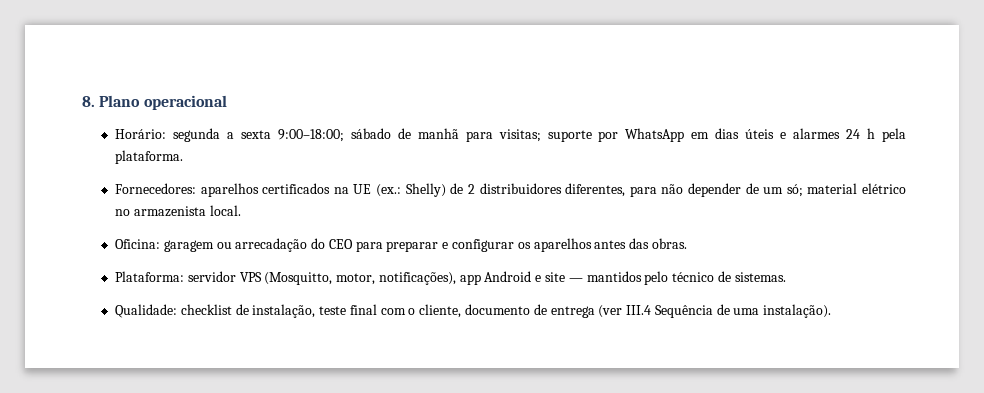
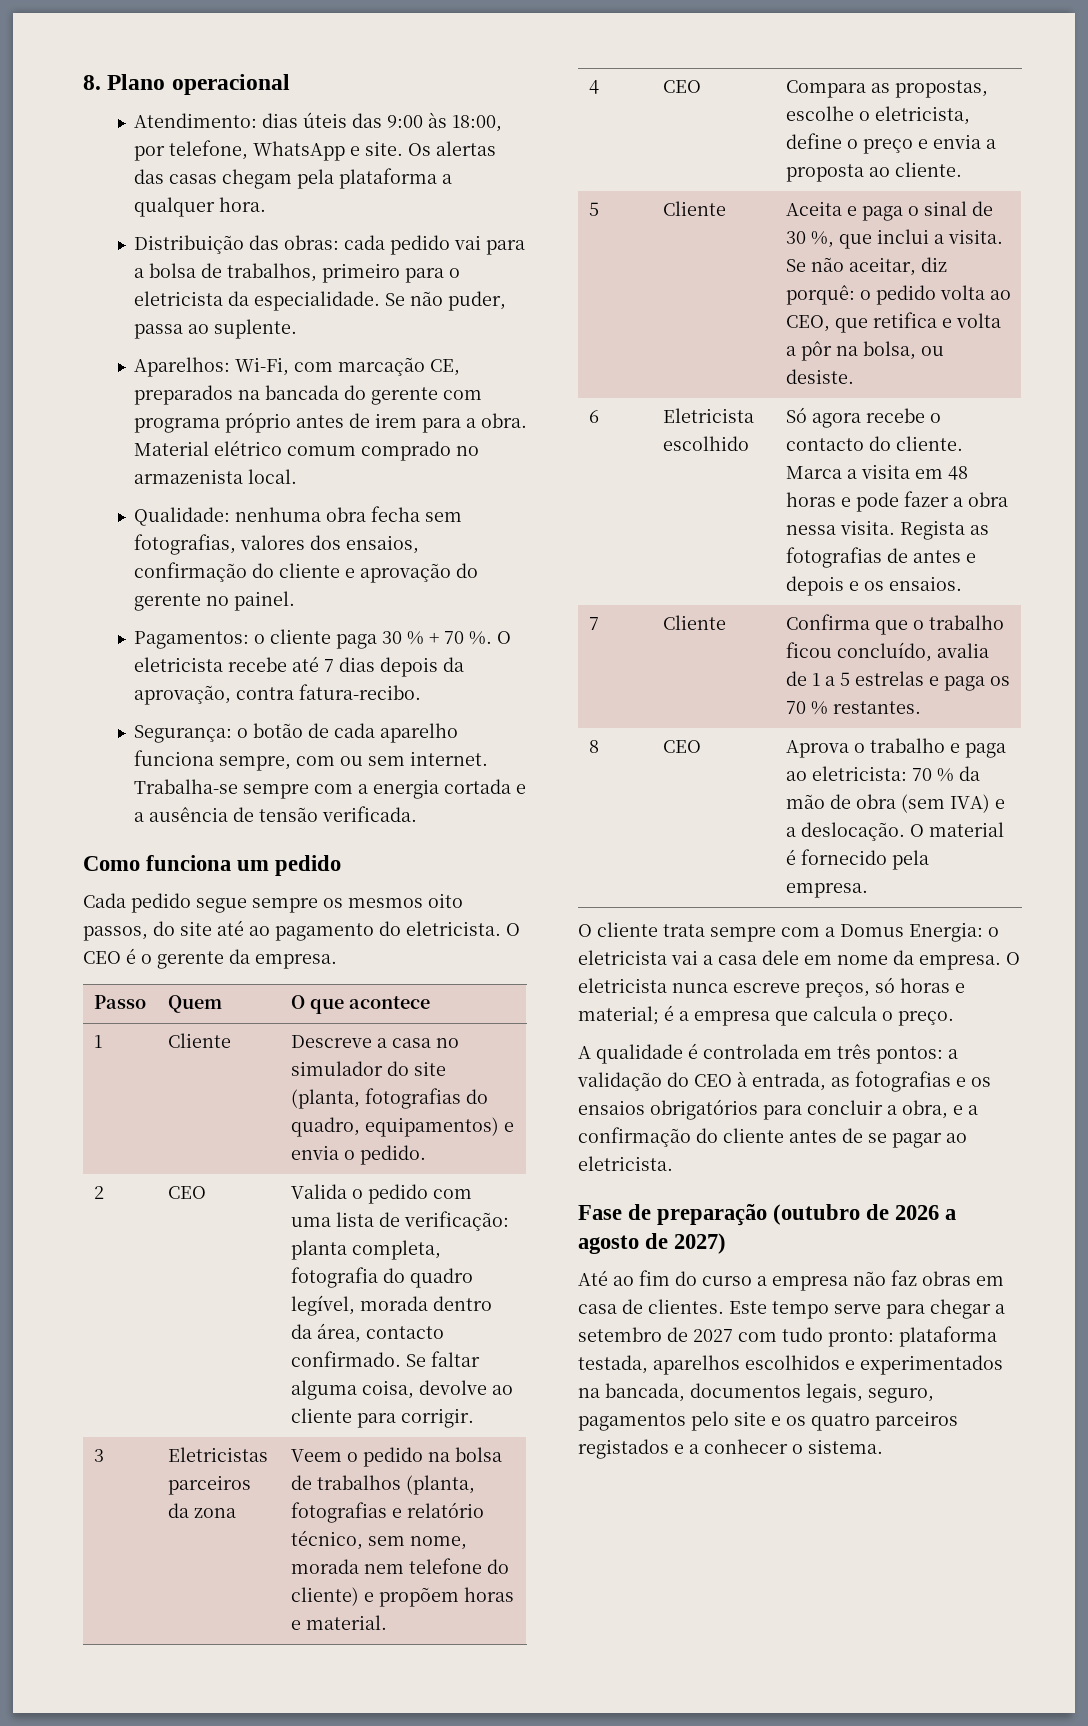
- Horário: segunda a sexta 9:00–18:00; sábado de manhã para visitas; suporte por WhatsApp em dias úteis e alarmes 24 h pela plataforma.
- Fornecedores: aparelhos certificados na UE (ex.: Shelly) de 2 distribuidores diferentes, para não depender de um só; material elétrico no armazenista local.
- Oficina: garagem ou arrecadação do CEO para preparar e configurar os aparelhos antes das obras.
- Plataforma: servidor VPS (Mosquitto, motor, notificações), app Android e site — mantidos pelo técnico de sistemas.
- Qualidade: checklist de instalação, teste final com o cliente, documento de entrega (ver III.4 Sequência de uma instalação).
+ Atendimento: dias úteis das 9:00 às 18:00, por telefone, WhatsApp e site. Os alertas das casas chegam pela plataforma a qualquer hora.
+ Distribuição das obras: cada pedido vai para a bolsa de trabalhos, primeiro para o eletricista da especialidade. Se não puder, passa ao suplente.
+ Aparelhos: Wi-Fi, com marcação CE, preparados na bancada do gerente com programa próprio antes de irem para a obra. Material elétrico comum comprado no armazenista local.
+ Qualidade: nenhuma obra fecha sem fotografias, valores dos ensaios, confirmação do cliente e aprovação do gerente no painel.
+ Pagamentos: o cliente paga 30 % + 70 %. O eletricista recebe até 7 dias depois da aprovação, contra fatura-recibo.
+ Segurança: o botão de cada aparelho funciona sempre, com ou sem internet. Trabalha-se sempre com a energia cortada e a ausência de tensão verificada.
+ Como funciona um pedido
+ Cada pedido segue sempre os mesmos oito passos, do site até ao pagamento do eletricista. O CEO é o gerente da empresa.
+ Passo | Quem | O que acontece
+ 1 | Cliente | Descreve a casa no simulador do site (planta, fotografias do quadro, equipamentos) e envia o pedido.
+ 2 | CEO | Valida o pedido com uma lista de verificação: planta completa, fotografia do quadro legível, morada dentro da área, contacto confirmado. Se faltar alguma coisa, devolve ao cliente para corrigir.
+ 3 | Eletricistas parceiros da zona | Veem o pedido na bolsa de trabalhos (planta, fotografias e relatório técnico, sem nome, morada nem telefone do cliente) e propõem horas e material.
+ 4 | CEO | Compara as propostas, escolhe o eletricista, define o preço e envia a proposta ao cliente.
+ 5 | Cliente | Aceita e paga o sinal de 30 %, que inclui a visita. Se não aceitar, diz porquê: o pedido volta ao CEO, que retifica e volta a pôr na bolsa, ou desiste.
+ 6 | Eletricista escolhido | Só agora recebe o contacto do cliente. Marca a visita em 48 horas e pode fazer a obra nessa visita. Regista as fotografias de antes e depois e os ensaios.
+ 7 | Cliente | Confirma que o trabalho ficou concluído, avalia de 1 a 5 estrelas e paga os 70 % restantes.
+ 8 | CEO | Aprova o trabalho e paga ao eletricista: 70 % da mão de obra (sem IVA) e a deslocação. O material é fornecido pela empresa.
+ O cliente trata sempre com a Domus Energia: o eletricista vai a casa dele em nome da empresa. O eletricista nunca escreve preços, só horas e material; é a empresa que calcula o preço.
+ A qualidade é controlada em três pontos: a validação do CEO à entrada, as fotografias e os ensaios obrigatórios para concluir a obra, e a confirmação do cliente antes de se pagar ao eletricista.
+ Fase de preparação (outubro de 2026 a agosto de 2027)
+ Até ao fim do curso a empresa não faz obras em casa de clientes. Este tempo serve para chegar a setembro de 2027 com tudo pronto: plataforma testada, aparelhos escolhidos e experimentados na bancada, documentos legais, seguro, pagamentos pelo site e os quatro parceiros registados e a conhecer o sistema.

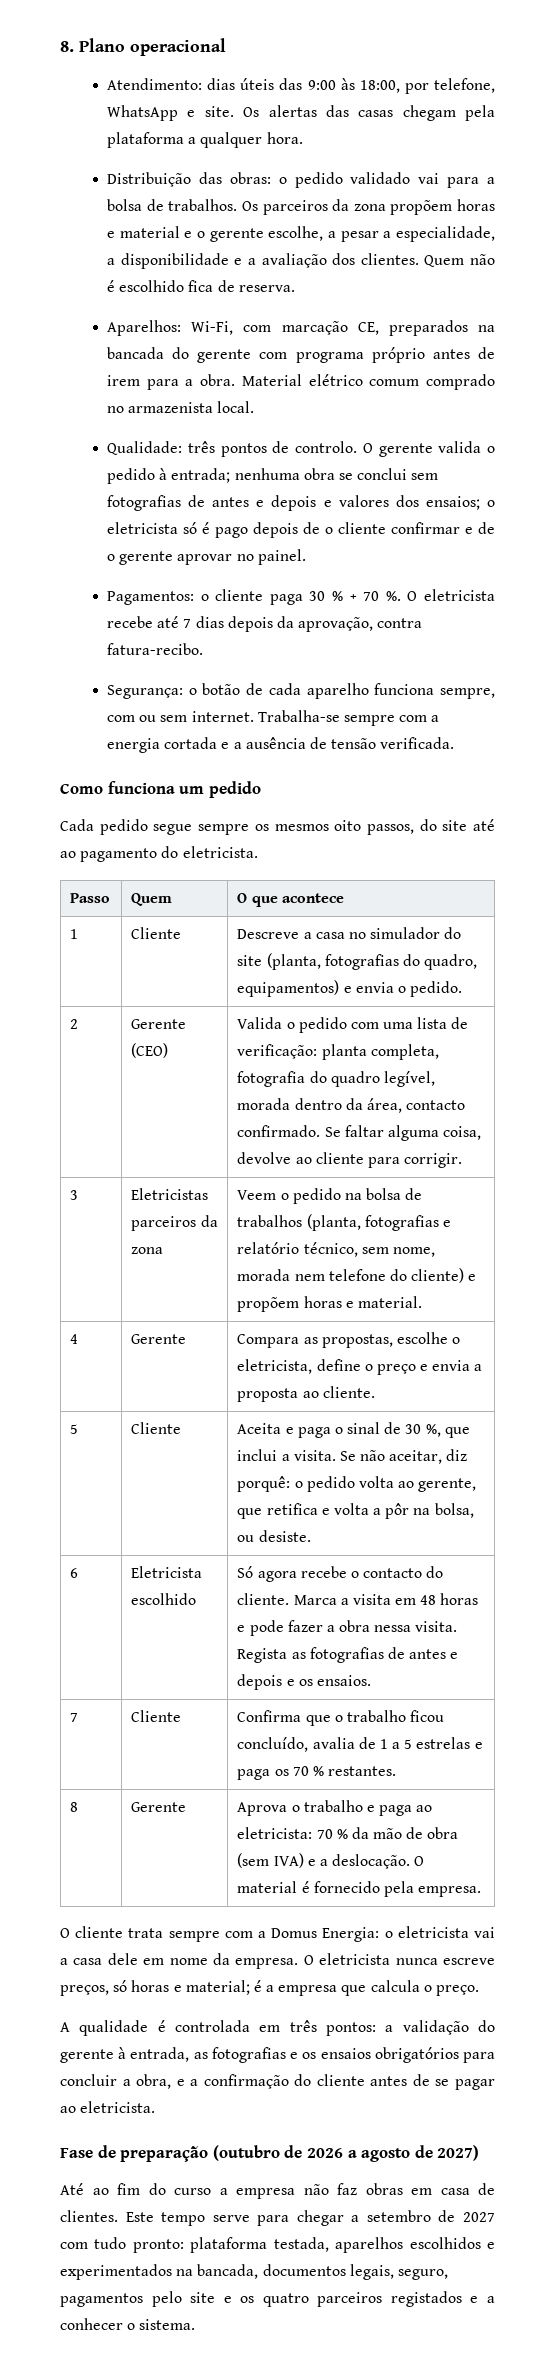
- Distribuição das obras: cada pedido vai para a bolsa de trabalhos, primeiro para o eletricista da especialidade. Se não puder, passa ao suplente.
+ Distribuição das obras: o pedido validado vai para a bolsa de trabalhos. Os parceiros da zona propõem horas e material e o gerente escolhe, a pesar a especialidade, a disponibilidade e a avaliação dos clientes. Quem não é escolhido fica de reserva.
- Qualidade: nenhuma obra fecha sem fotografias, valores dos ensaios, confirmação do cliente e aprovação do gerente no painel.
+ Qualidade: três pontos de controlo. O gerente valida o pedido à entrada; nenhuma obra se conclui sem fotografias de antes e depois e valores dos ensaios; o eletricista só é pago depois de o cliente confirmar e de o gerente aprovar no painel.
- O CEO é o gerente da empresa.
- 2 | CEO | Valida o pedido com uma lista de verificação: planta completa, fotografia do quadro legível, morada dentro da área, contacto confirmado. Se faltar alguma coisa, devolve ao cliente para corrigir.
+ 2 | Gerente (CEO) | Valida o pedido com uma lista de verificação: planta completa, fotografia do quadro legível, morada dentro da área, contacto confirmado. Se faltar alguma coisa, devolve ao cliente para corrigir.
- 4 | CEO | Compara as propostas, escolhe o eletricista, define o preço e envia a proposta ao cliente.
+ 4 | Gerente | Compara as propostas, escolhe o eletricista, define o preço e envia a proposta ao cliente.
- 5 | Cliente | Aceita e paga o sinal de 30 %, que inclui a visita. Se não aceitar, diz porquê: o pedido volta ao CEO, que retifica e volta a pôr na bolsa, ou desiste.
+ 5 | Cliente | Aceita e paga o sinal de 30 %, que inclui a visita. Se não aceitar, diz porquê: o pedido volta ao gerente, que retifica e volta a pôr na bolsa, ou desiste.
- 8 | CEO | Aprova o trabalho e paga ao eletricista: 70 % da mão de obra (sem IVA) e a deslocação. O material é fornecido pela empresa.
+ 8 | Gerente | Aprova o trabalho e paga ao eletricista: 70 % da mão de obra (sem IVA) e a deslocação. O material é fornecido pela empresa.
- A qualidade é controlada em três pontos: a validação do CEO à entrada, as fotografias e os ensaios obrigatórios para concluir a obra, e a confirmação do cliente antes de se pagar ao eletricista.
+ A qualidade é controlada em três pontos: a validação do gerente à entrada, as fotografias e os ensaios obrigatórios para concluir a obra, e a confirmação do cliente antes de se pagar ao eletricista.

